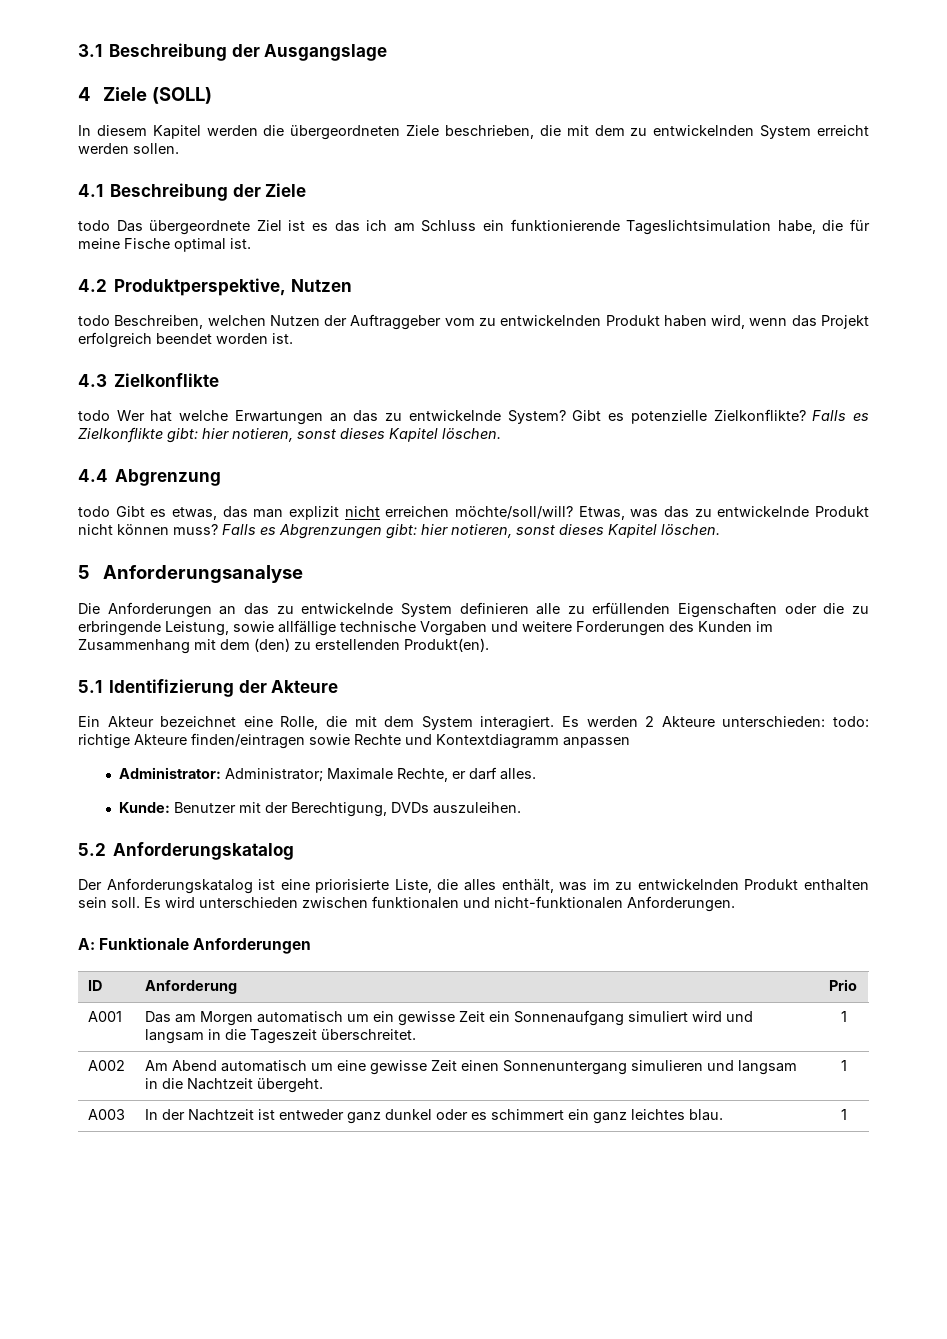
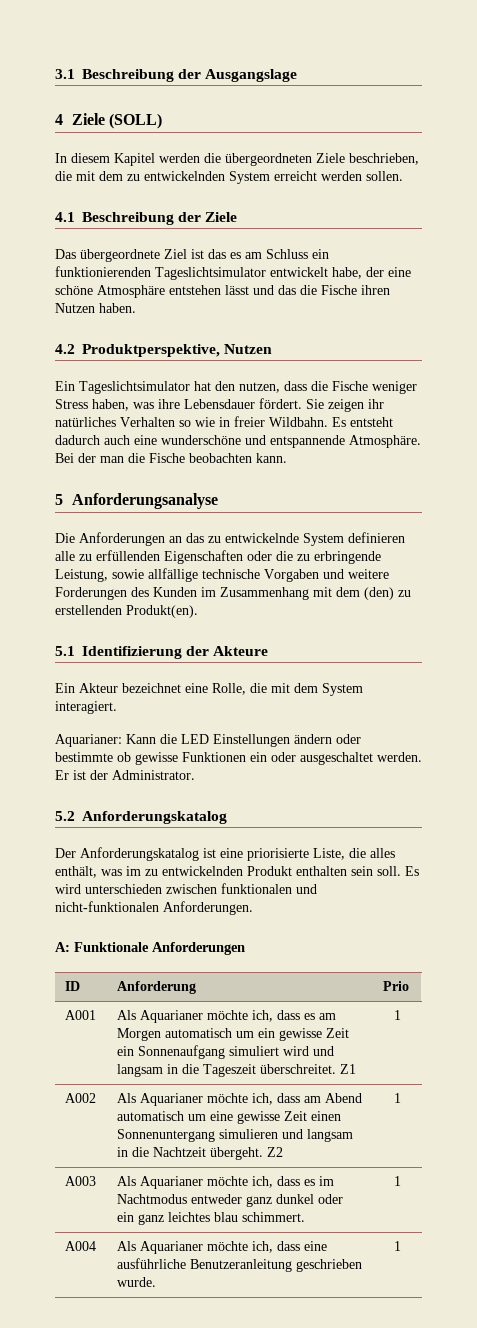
- todo Das übergeordnete Ziel ist es das ich am Schluss ein funktionierende Tageslichtsimulation habe, die für meine Fische optimal ist.
+ Das übergeordnete Ziel ist das es am Schluss ein funktionierenden Tageslichtsimulator entwickelt habe, der eine schöne Atmosphäre entstehen lässt und das die Fische ihren Nutzen haben.
  4.2 Produktperspektive, Nutzen
- todo Beschreiben, welchen Nutzen der Auftraggeber vom zu entwickelnden Produkt haben wird, wenn das Projekt erfolgreich beendet worden ist.
- 4.3 Zielkonflikte
- todo Wer hat welche Erwartungen an das zu entwickelnde System? Gibt es potenzielle Zielkonflikte? Falls es Zielkonflikte gibt: hier notieren, sonst dieses Kapitel löschen.
- 4.4 Abgrenzung
- todo Gibt es etwas, das man explizit nicht erreichen möchte/soll/will? Etwas, was das zu entwickelnde Produkt nicht können muss? Falls es Abgrenzungen gibt: hier notieren, sonst dieses Kapitel löschen.
+ Ein Tageslichtsimulator hat den nutzen, dass die Fische weniger Stress haben, was ihre Lebensdauer fördert. Sie zeigen ihr natürliches Verhalten so wie in freier Wildbahn. Es entsteht dadurch auch eine wunderschöne und entspannende Atmosphäre. Bei der man die Fische beobachten kann.
- Ein Akteur bezeichnet eine Rolle, die mit dem System interagiert. Es werden 2 Akteure unterschieden: todo: richtige Akteure finden/eintragen sowie Rechte und Kontextdiagramm anpassen
- Administrator: Administrator; Maximale Rechte, er darf alles.
- Kunde: Benutzer mit der Berechtigung, DVDs auszuleihen.
+ Ein Akteur bezeichnet eine Rolle, die mit dem System interagiert.
+ Aquarianer: Kann die LED Einstellungen ändern oder bestimmte ob gewisse Funktionen ein oder ausgeschaltet werden. Er ist der Administrator.
- A001 | Das am Morgen automatisch um ein gewisse Zeit ein Sonnenaufgang simuliert wird und langsam in die Tageszeit überschreitet. | 1
+ A001 | Als Aquarianer möchte ich, dass es am Morgen automatisch um ein gewisse Zeit ein Sonnenaufgang simuliert wird und langsam in die Tageszeit überschreitet. Z1 | 1
- A002 | Am Abend automatisch um eine gewisse Zeit einen Sonnenuntergang simulieren und langsam in die Nachtzeit übergeht. | 1
+ A002 | Als Aquarianer möchte ich, dass am Abend automatisch um eine gewisse Zeit einen Sonnenuntergang simulieren und langsam in die Nachtzeit übergeht. Z2 | 1
- A003 | In der Nachtzeit ist entweder ganz dunkel oder es schimmert ein ganz leichtes blau. | 1
+ A003 | Als Aquarianer möchte ich, dass es im Nachtmodus entweder ganz dunkel oder ein ganz leichtes blau schimmert. | 1
+ A004 | Als Aquarianer möchte ich, dass eine ausführliche Benutzeranleitung geschrieben wurde. | 1

